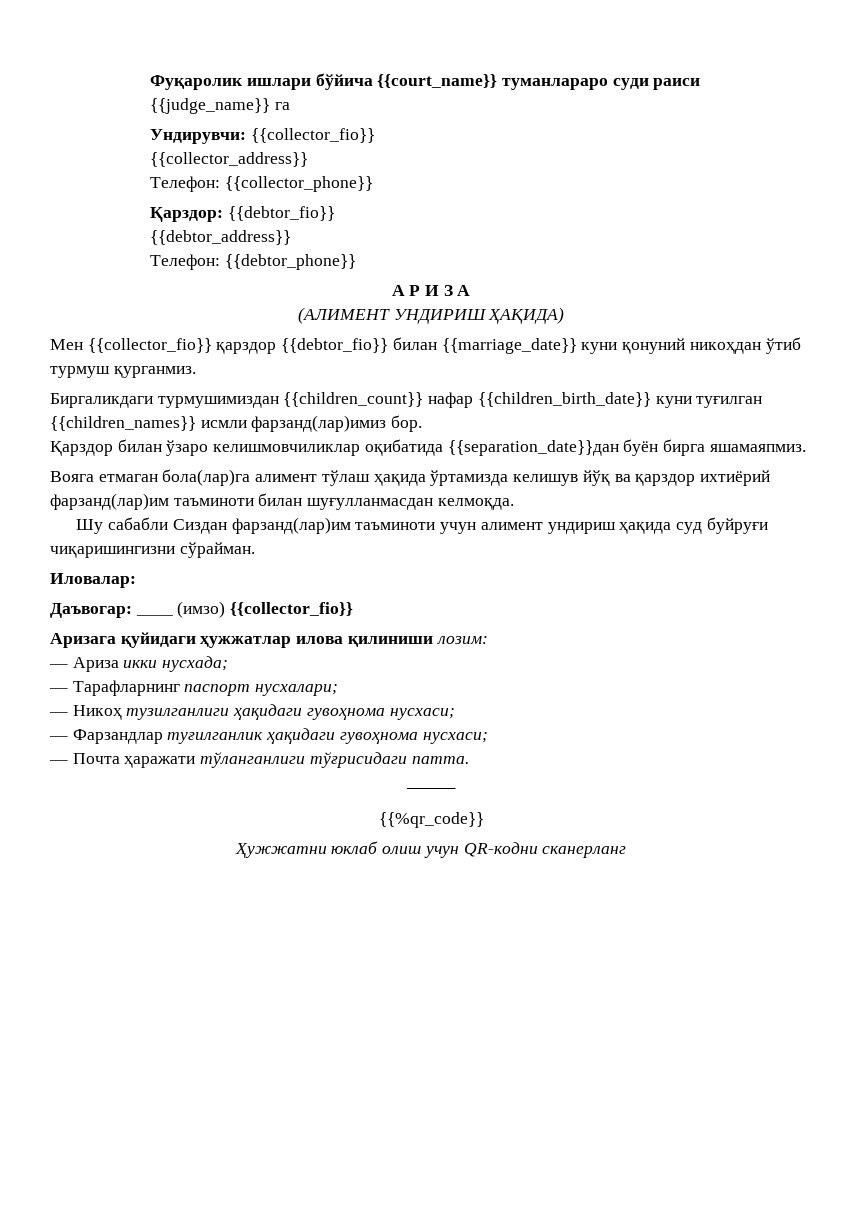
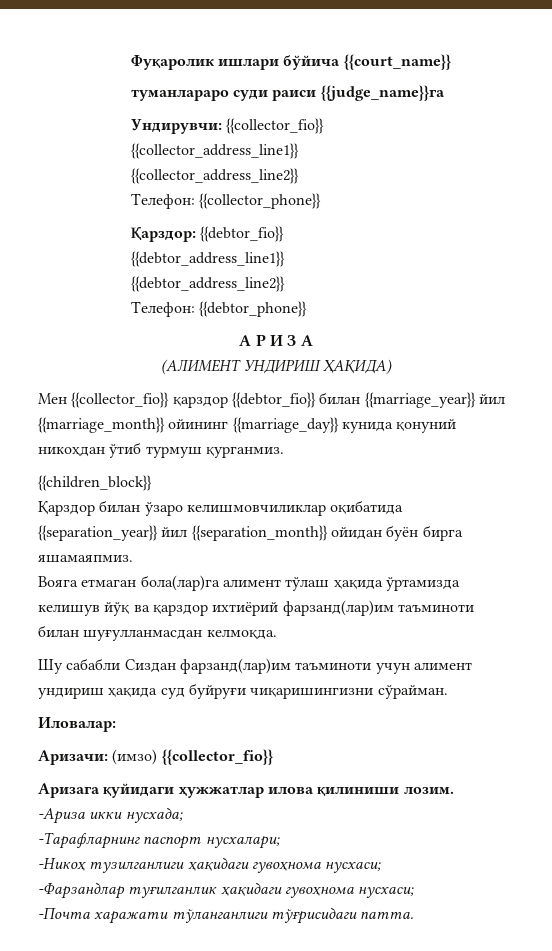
- Фуқаролик ишлари бўйича {{court_name}} туманлараро суди раиси {{judge_name}} га
+ Фуқаролик ишлари бўйича {{court_name}}
+ туманлараро суди раиси {{judge_name}}га
- {{collector_address}}
+ {{collector_address_line1}}
+ {{collector_address_line2}}
- {{debtor_address}}
+ {{debtor_address_line1}}
+ {{debtor_address_line2}}
- Мен {{collector_fio}} қарздор {{debtor_fio}} билан {{marriage_date}} куни қонуний никоҳдан ўтиб турмуш қурганмиз.
+ Мен {{collector_fio}} қарздор {{debtor_fio}} билан {{marriage_year}} йил {{marriage_month}} ойининг {{marriage_day}} кунида қонуний никоҳдан ўтиб турмуш қурганмиз.
- Биргаликдаги турмушимиздан {{children_count}} нафар {{children_birth_date}} куни туғилган {{children_names}} исмли фарзанд(лар)имиз бор.
+ {{children_block}}
- Қарздор билан ўзаро келишмовчиликлар оқибатида {{separation_date}}дан буён бирга яшамаяпмиз.
+ Қарздор билан ўзаро келишмовчиликлар оқибатида {{separation_year}} йил {{separation_month}} ойидан буён бирга яшамаяпмиз.
- Даъвогар: ____ (имзо) {{collector_fio}}
+ Аризачи: (имзо) {{collector_fio}}
- Аризага қуйидаги ҳужжатлар илова қилиниши лозим:
- — Ариза икки нусхада;
+ Аризага қуйидаги ҳужжатлар илова қилиниши лозим.
+ -Ариза икки нусхада;
- — Тарафларнинг паспорт нусхалари;
+ -Тарафларнинг паспорт нусхалари;
- — Никоҳ тузилганлиги ҳақидаги гувоҳнома нусхаси;
+ -Никоҳ тузилганлиги ҳақидаги гувоҳнома нусхаси;
- — Фарзандлар туғилганлик ҳақидаги гувоҳнома нусхаси;
+ -Фарзандлар туғилганлик ҳақидаги гувоҳнома нусхаси;
- — Почта ҳаражати тўланганлиги тўғрисидаги патта.
+ -Почта харажати тўланганлиги тўғрисидаги патта.
- ────
- {{%qr_code}}
- Ҳужжатни юклаб олиш учун QR-кодни сканерланг

